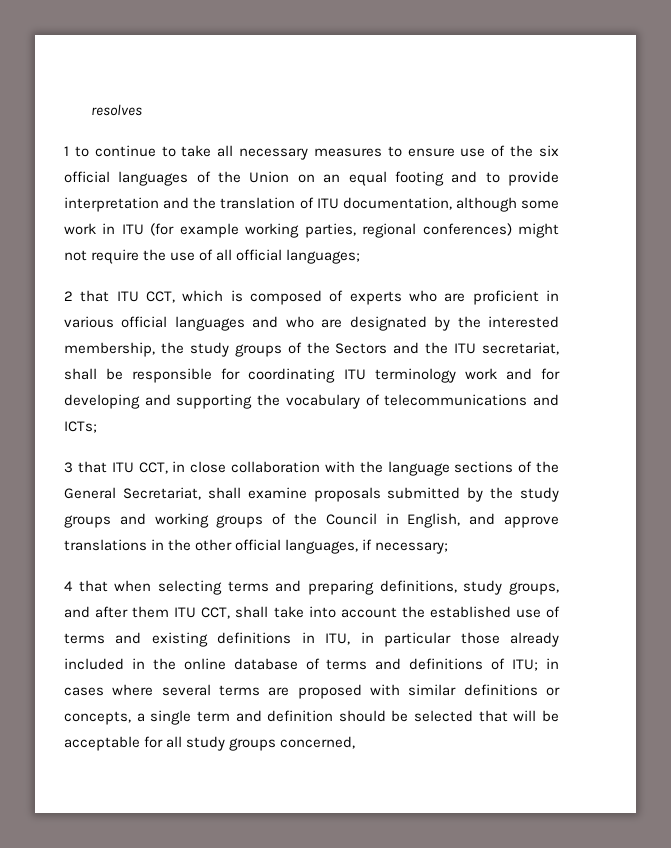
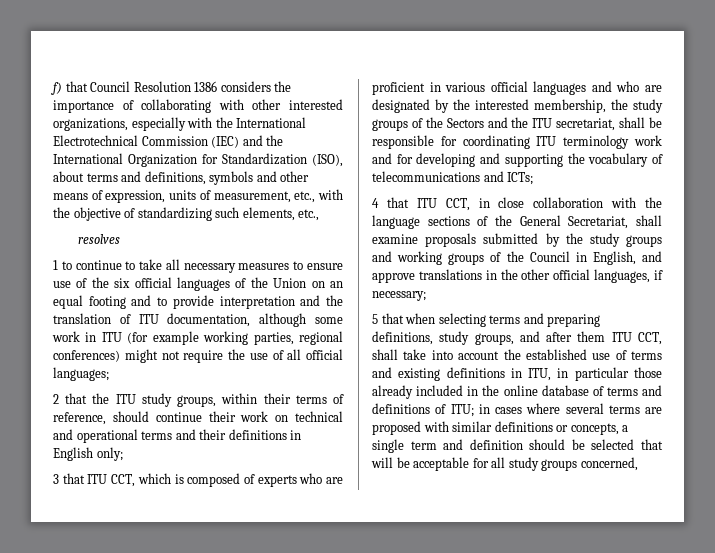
+ f) that Council Resolution 1386 considers the importance of collaborating with other interested organizations, especially with the International Electrotechnical Commission (IEC) and the International Organization for Standardization (ISO), about terms and definitions, symbols and other means of expression, units of measurement, etc., with the objective of standardizing such elements, etc.,
- 2 that ITU CCT, which is composed of experts who are proficient in various official languages and who are designated by the interested membership, the study groups of the Sectors and the ITU secretariat, shall be responsible for coordinating ITU terminology work and for developing and supporting the vocabulary of telecommunications and ICTs;
+ 2 that the ITU study groups, within their terms of reference, should continue their work on technical and operational terms and their definitions in English only;
+ 3 that ITU CCT, which is composed of experts who are proficient in various official languages and who are designated by the interested membership, the study groups of the Sectors and the ITU secretariat, shall be responsible for coordinating ITU terminology work and for developing and supporting the vocabulary of telecommunications and ICTs;
- 3 that ITU CCT, in close collaboration with the language sections of the General Secretariat, shall examine proposals submitted by the study groups and working groups of the Council in English, and approve translations in the other official languages, if necessary;
+ 4 that ITU CCT, in close collaboration with the language sections of the General Secretariat, shall examine proposals submitted by the study groups and working groups of the Council in English, and approve translations in the other official languages, if necessary;
- 4 that when selecting terms and preparing definitions, study groups, and after them ITU CCT, shall take into account the established use of terms and existing definitions in ITU, in particular those already included in the online database of terms and definitions of ITU;
+ 5 that when selecting terms and preparing definitions, study groups, and after them ITU CCT, shall take into account the established use of terms and existing definitions in ITU, in particular those already included in the online database of terms and definitions of ITU;

